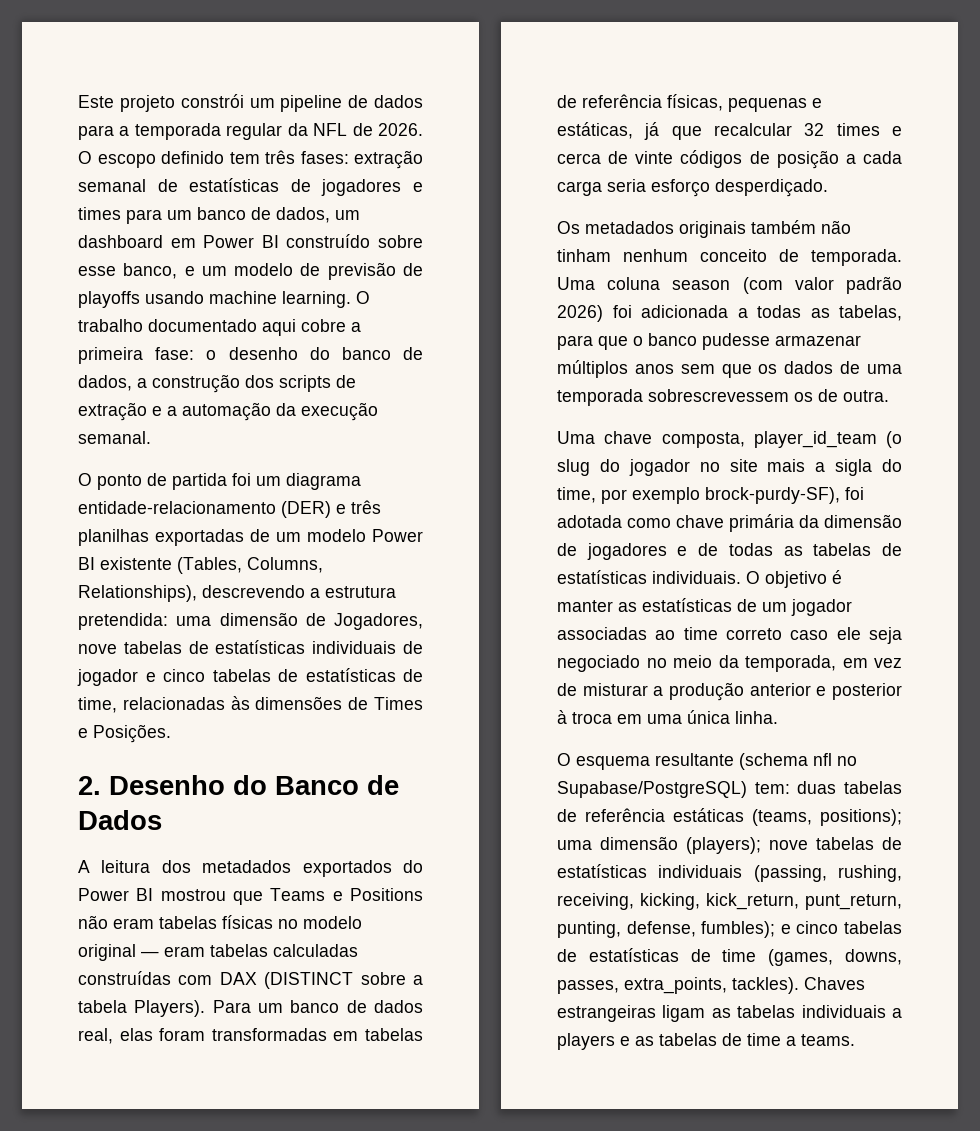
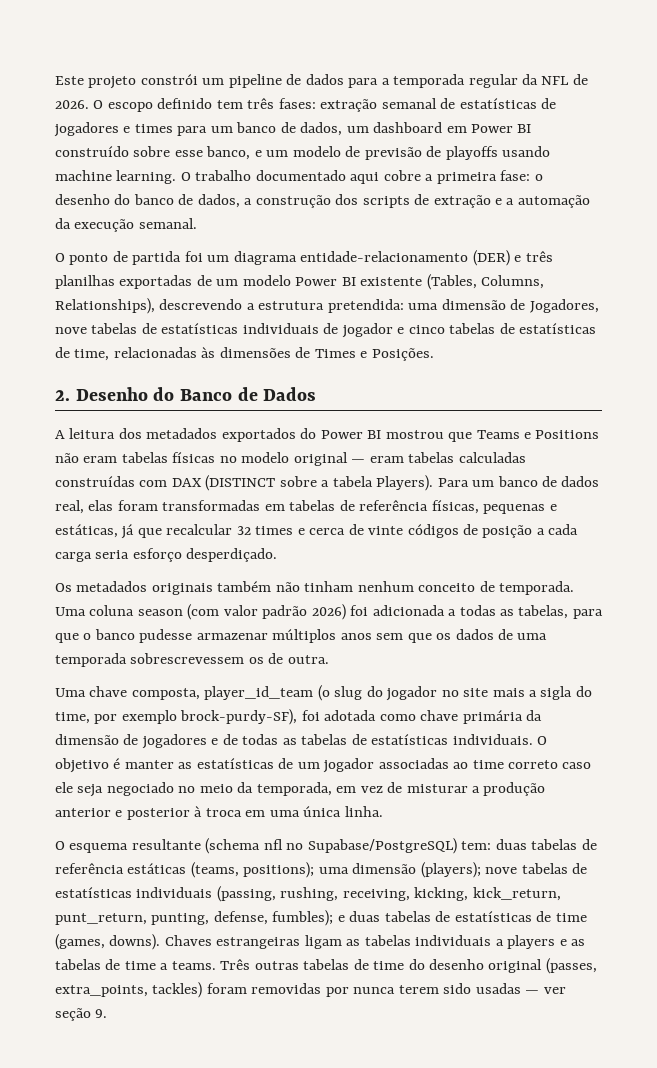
- O esquema resultante (schema nfl no Supabase/PostgreSQL) tem: duas tabelas de referência estáticas (teams, positions); uma dimensão (players); nove tabelas de estatísticas individuais (passing, rushing, receiving, kicking, kick_return, punt_return, punting, defense, fumbles); e cinco tabelas de estatísticas de time (games, downs, passes, extra_points, tackles).
+ O esquema resultante (schema nfl no Supabase/PostgreSQL) tem: duas tabelas de referência estáticas (teams, positions); uma dimensão (players); nove tabelas de estatísticas individuais (passing, rushing, receiving, kicking, kick_return, punt_return, punting, defense, fumbles); e duas tabelas de estatísticas de time (games, downs).
+ Três outras tabelas de time do desenho original (passes, extra_points, tackles) foram removidas por nunca terem sido usadas — ver seção 9.

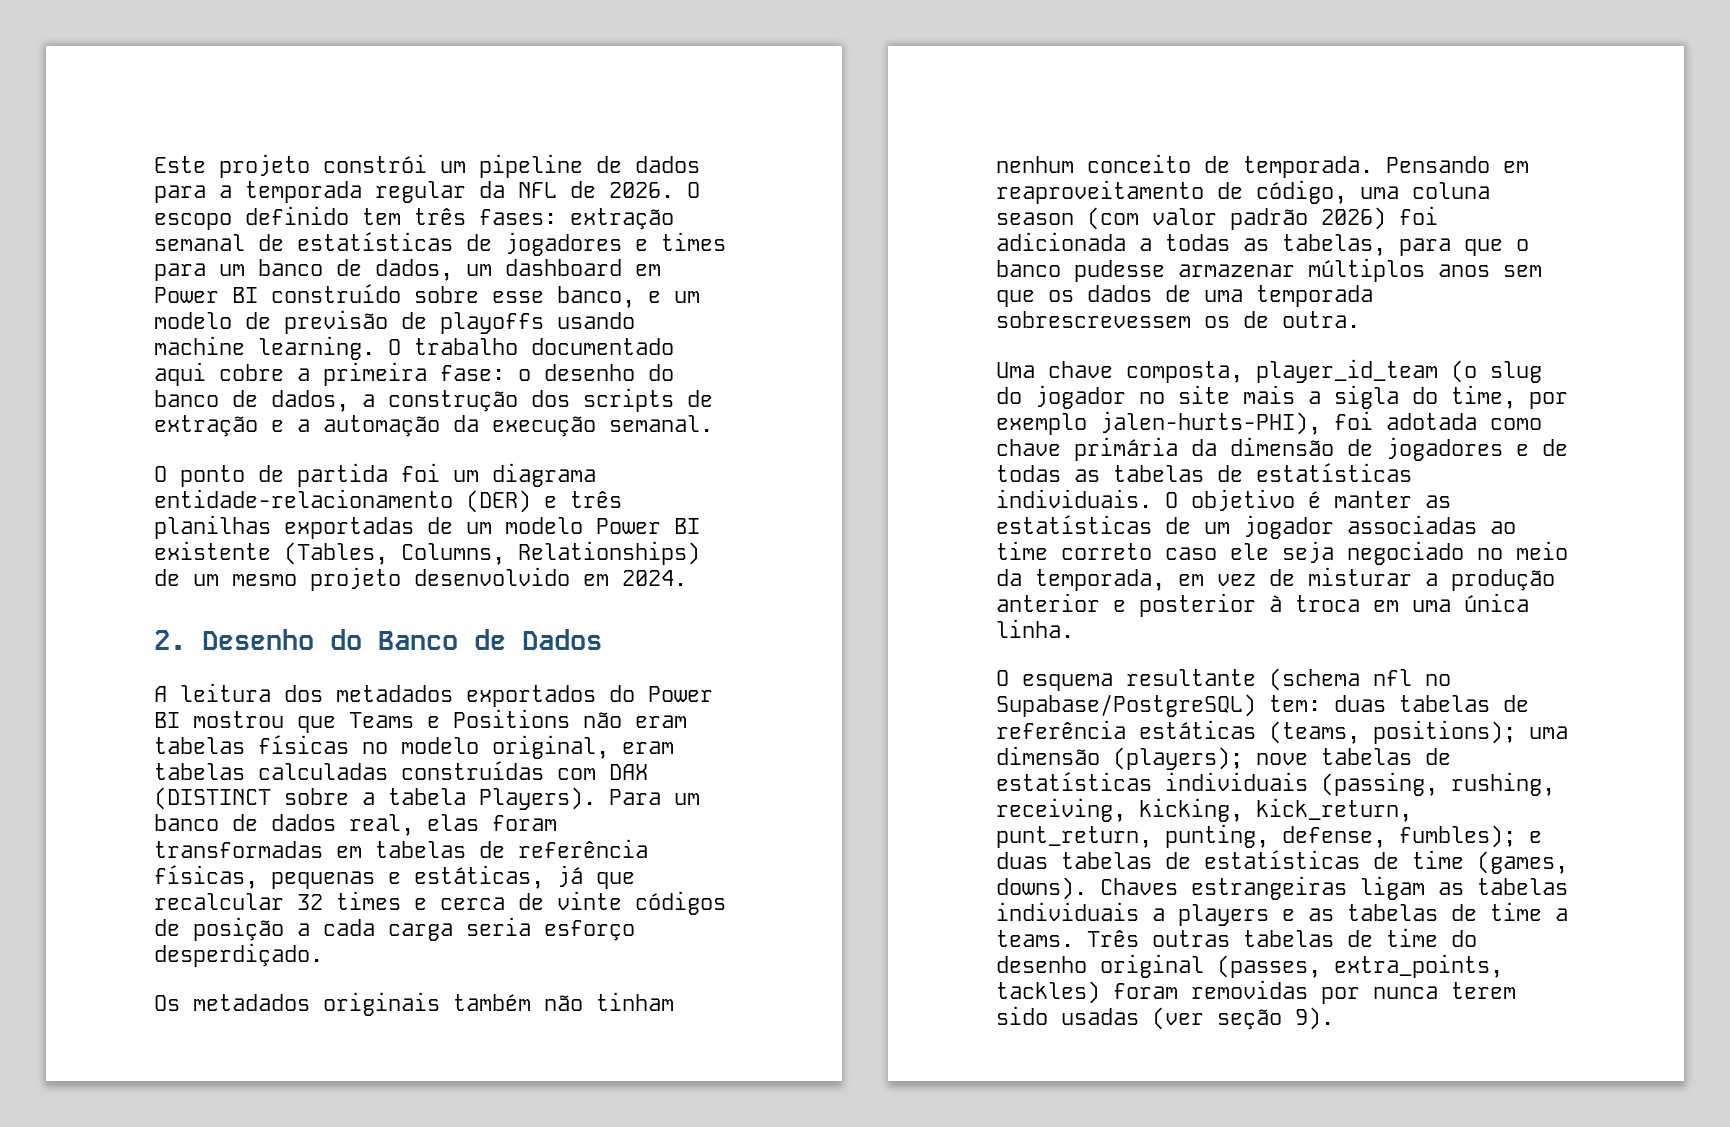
- O ponto de partida foi um diagrama entidade-relacionamento (DER) e três planilhas exportadas de um modelo Power BI existente (Tables, Columns, Relationships), descrevendo a estrutura pretendida: uma dimensão de Jogadores, nove tabelas de estatísticas individuais de jogador e cinco tabelas de estatísticas de time, relacionadas às dimensões de Times e Posições.
+ O ponto de partida foi um diagrama entidade-relacionamento (DER) e três planilhas exportadas de um modelo Power BI existente (Tables, Columns, Relationships) de um mesmo projeto desenvolvido em 2024.
- A leitura dos metadados exportados do Power BI mostrou que Teams e Positions não eram tabelas físicas no modelo original — eram tabelas calculadas construídas com DAX (DISTINCT sobre a tabela Players).
+ A leitura dos metadados exportados do Power BI mostrou que Teams e Positions não eram tabelas físicas no modelo original, eram tabelas calculadas construídas com DAX (DISTINCT sobre a tabela Players).
- Uma coluna season (com valor padrão 2026) foi adicionada a todas as tabelas, para que o banco pudesse armazenar múltiplos anos sem que os dados de uma temporada sobrescrevessem os de outra.
+ Pensando em reaproveitamento de código, uma coluna season (com valor padrão 2026) foi adicionada a todas as tabelas, para que o banco pudesse armazenar múltiplos anos sem que os dados de uma temporada sobrescrevessem os de outra.
- Uma chave composta, player_id_team (o slug do jogador no site mais a sigla do time, por exemplo brock-purdy-SF), foi adotada como chave primária da dimensão de jogadores e de todas as tabelas de estatísticas individuais.
+ Uma chave composta, player_id_team (o slug do jogador no site mais a sigla do time, por exemplo jalen-hurts-PHI), foi adotada como chave primária da dimensão de jogadores e de todas as tabelas de estatísticas individuais.
- Três outras tabelas de time do desenho original (passes, extra_points, tackles) foram removidas por nunca terem sido usadas — ver seção 9.
+ Três outras tabelas de time do desenho original (passes, extra_points, tackles) foram removidas por nunca terem sido usadas (ver seção 9).

